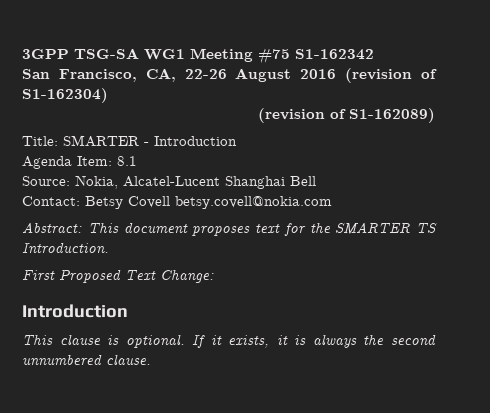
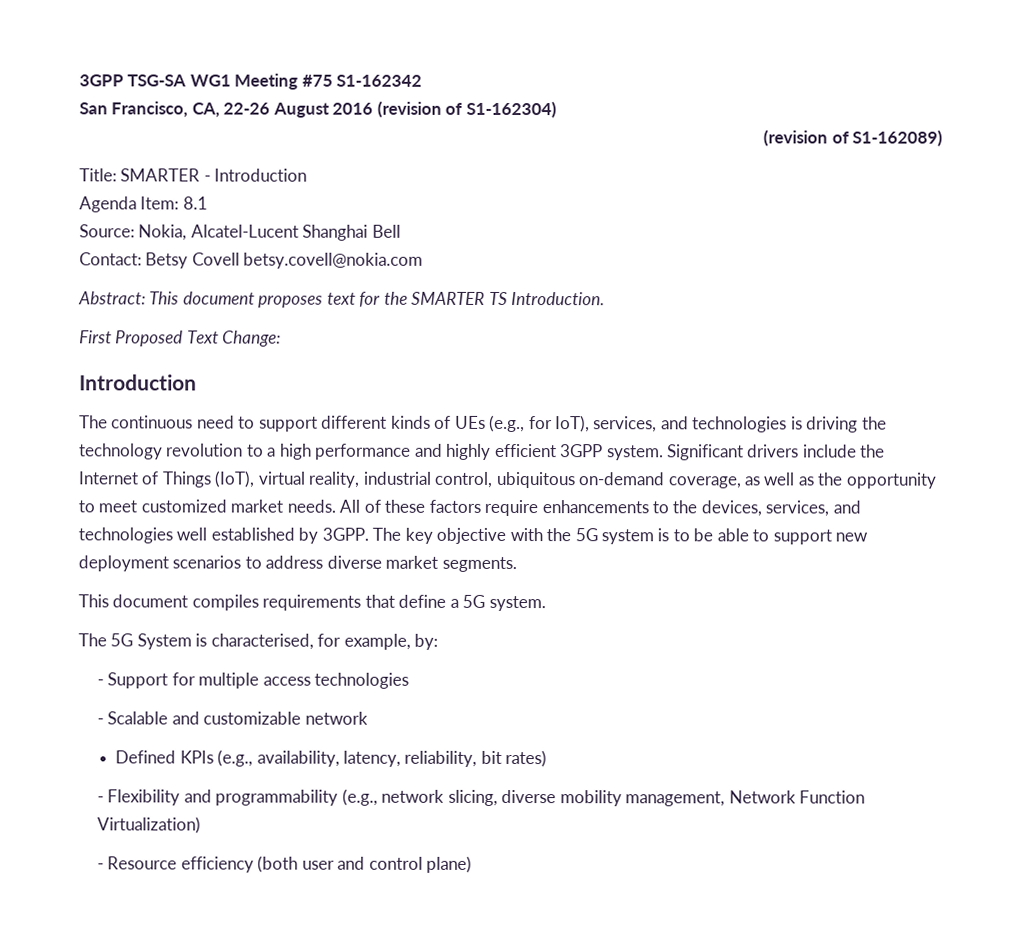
- This clause is optional. If it exists, it is always the second unnumbered clause.
+ The continuous need to support different kinds of UEs (e.g., for IoT), services, and technologies is driving the technology revolution to a high performance and highly efficient 3GPP system. Significant drivers include the Internet of Things (IoT), virtual reality, industrial control, ubiquitous on-demand coverage, as well as the opportunity to meet customized market needs. All of these factors require enhancements to the devices, services, and technologies well established by 3GPP. The key objective with the 5G system is to be able to support new deployment scenarios to address diverse market segments.
+ This document compiles requirements that define a 5G system.
+ The 5G System is characterised, for example, by:
+ - Support for multiple access technologies
+ - Scalable and customizable network
+ Defined KPIs (e.g., availability, latency, reliability, bit rates)
+ - Flexibility and programmability (e.g., network slicing, diverse mobility management, Network Function Virtualization)
+ - Resource efficiency (both user and control plane)

